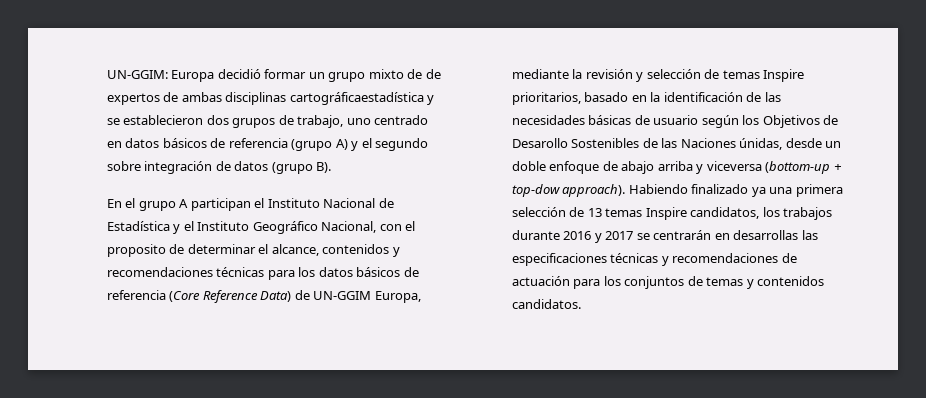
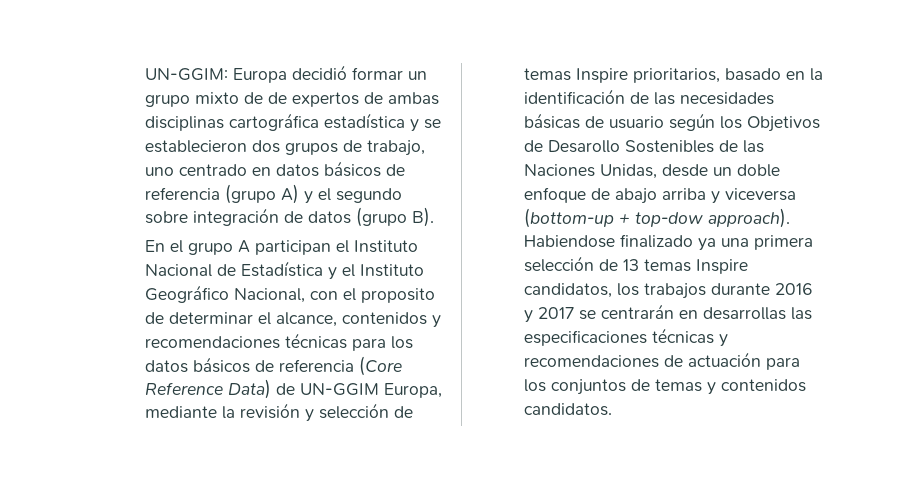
- UN-GGIM: Europa decidió formar un grupo mixto de de expertos de ambas disciplinas cartográficaestadística y se establecieron dos grupos de trabajo, uno centrado en datos básicos de referencia (grupo A) y el segundo sobre integración de datos (grupo B).
+ UN-GGIM: Europa decidió formar un grupo mixto de de expertos de ambas disciplinas cartográfica estadística y se establecieron dos grupos de trabajo, uno centrado en datos básicos de referencia (grupo A) y el segundo sobre integración de datos (grupo B).
- En el grupo A participan el Instituto Nacional de Estadística y el Instituto Geográfico Nacional, con el proposito de determinar el alcance, contenidos y recomendaciones técnicas para los datos básicos de referencia (Core Reference Data) de UN-GGIM Europa, mediante la revisión y selección de temas Inspire prioritarios, basado en la identificación de las necesidades básicas de usuario según los Objetivos de Desarollo Sostenibles de las Naciones únidas, desde un doble enfoque de abajo arriba y viceversa (bottom-up + top-dow approach).
+ En el grupo A participan el Instituto Nacional de Estadística y el Instituto Geográfico Nacional, con el proposito de determinar el alcance, contenidos y recomendaciones técnicas para los datos básicos de referencia (Core Reference Data) de UN-GGIM Europa, mediante la revisión y selección de temas Inspire prioritarios, basado en la identificación de las necesidades básicas de usuario según los Objetivos de Desarollo Sostenibles de las Naciones Unidas, desde un doble enfoque de abajo arriba y viceversa (bottom-up + top-dow approach).
- Habiendo finalizado ya una primera selección de 13 temas Inspire candidatos, los trabajos durante 2016 y 2017 se centrarán en desarrollas las especificaciones técnicas y recomendaciones de actuación para los conjuntos de temas y contenidos candidatos.
+ Habiendose finalizado ya una primera selección de 13 temas Inspire candidatos, los trabajos durante 2016 y 2017 se centrarán en desarrollas las especificaciones técnicas y recomendaciones de actuación para los conjuntos de temas y contenidos candidatos.

